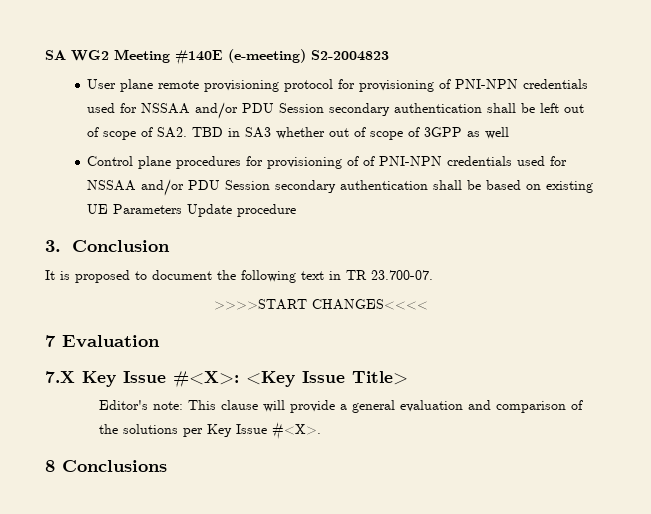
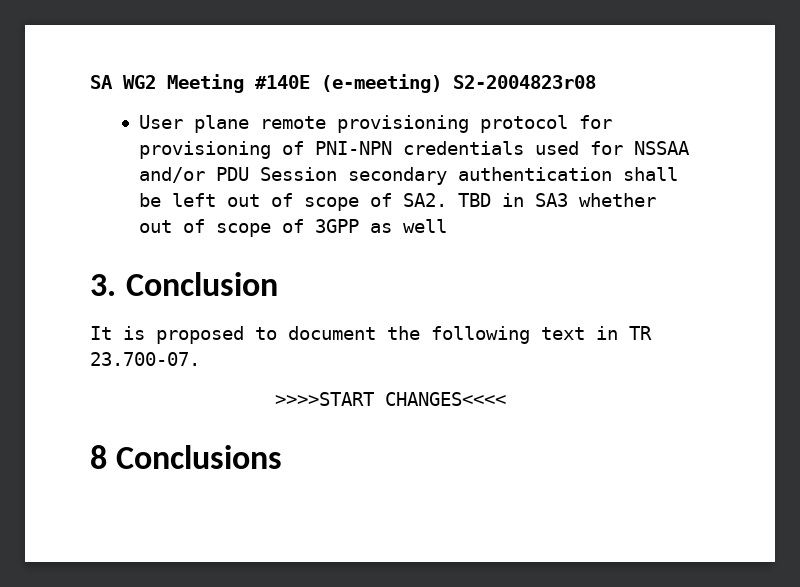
- SA WG2 Meeting #140E (e-meeting) S2-2004823
+ SA WG2 Meeting #140E (e-meeting) S2-2004823r08
- Control plane procedures for provisioning of of PNI-NPN credentials used for NSSAA and/or PDU Session secondary authentication shall be based on existing UE Parameters Update procedure
- 7 Evaluation
- 7.X Key Issue #<X>: <Key Issue Title>
- Editor's note: This clause will provide a general evaluation and comparison of the solutions per Key Issue #<X>.

